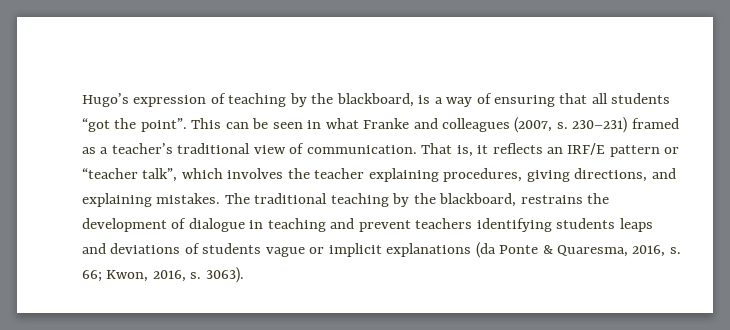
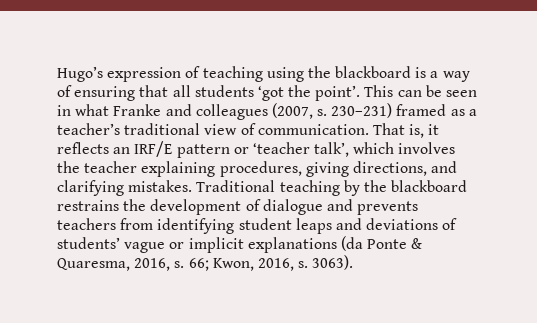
- Hugo’s expression of teaching by the blackboard, is a way of ensuring that all students “got the point”.
+ Hugo’s expression of teaching using the blackboard is a way of ensuring that all students ‘got the point’.
- That is, it reflects an IRF/E pattern or “teacher talk”, which involves the teacher explaining procedures, giving directions, and explaining mistakes. The traditional teaching by the blackboard, restrains the development of dialogue in teaching and prevent teachers identifying students leaps and deviations of students vague or implicit explanations (da Ponte & Quaresma, 2016, s.
+ That is, it reflects an IRF/E pattern or ‘teacher talk’, which involves the teacher explaining procedures, giving directions, and clarifying mistakes. Traditional teaching by the blackboard restrains the development of dialogue and prevents teachers from identifying student leaps and deviations of students’ vague or implicit explanations (da Ponte & Quaresma, 2016, s.

